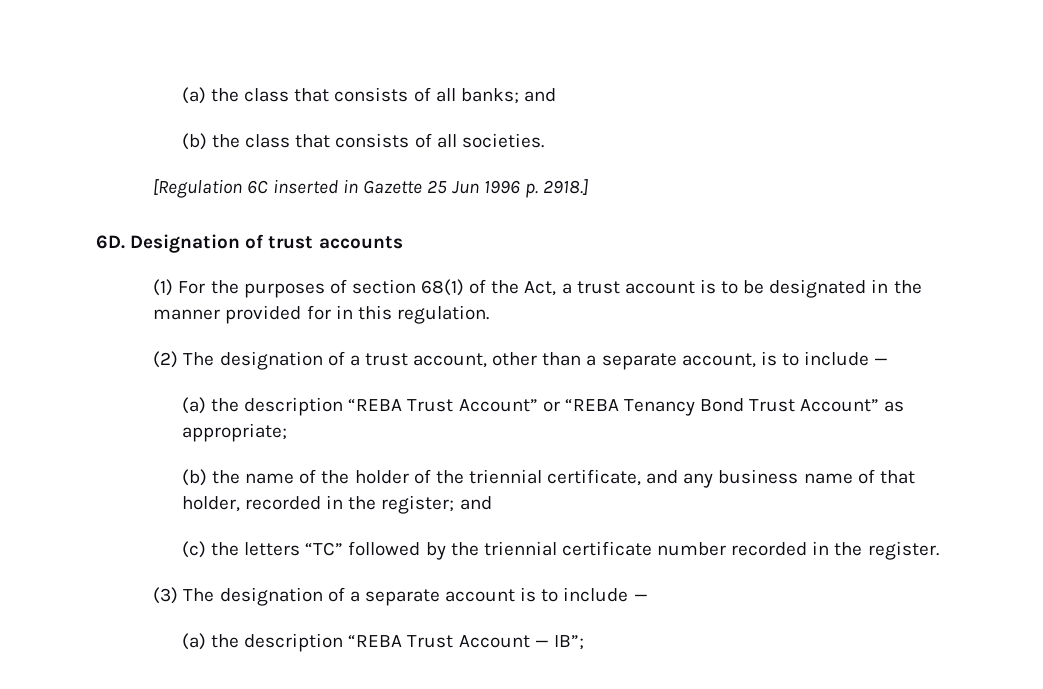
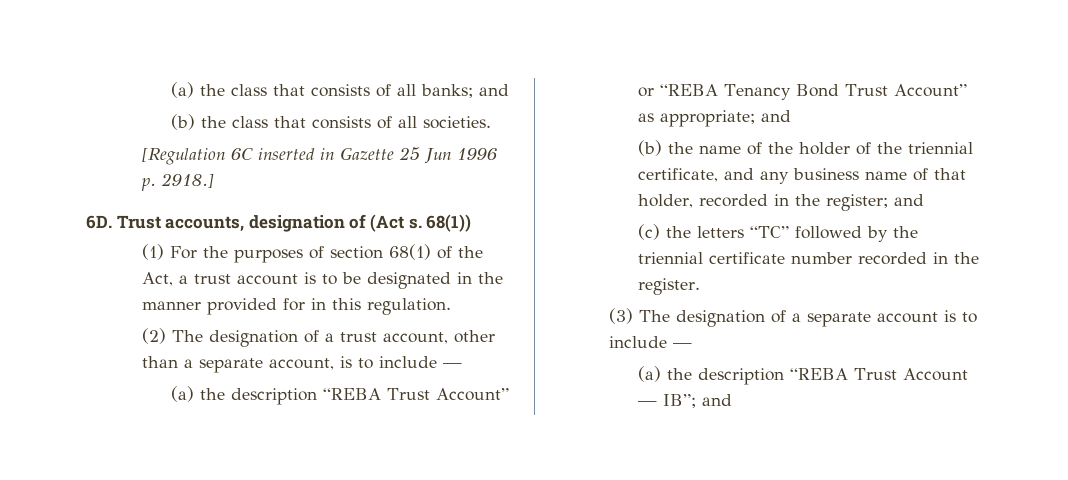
- Designation of trust accounts
+ Trust accounts, designation of (Act s. 68(1))
- (a) the description “REBA Trust Account” or “REBA Tenancy Bond Trust Account” as appropriate;
+ (a) the description “REBA Trust Account” or “REBA Tenancy Bond Trust Account” as appropriate; and
- (a) the description “REBA Trust Account — IB”;
+ (a) the description “REBA Trust Account — IB”; and

